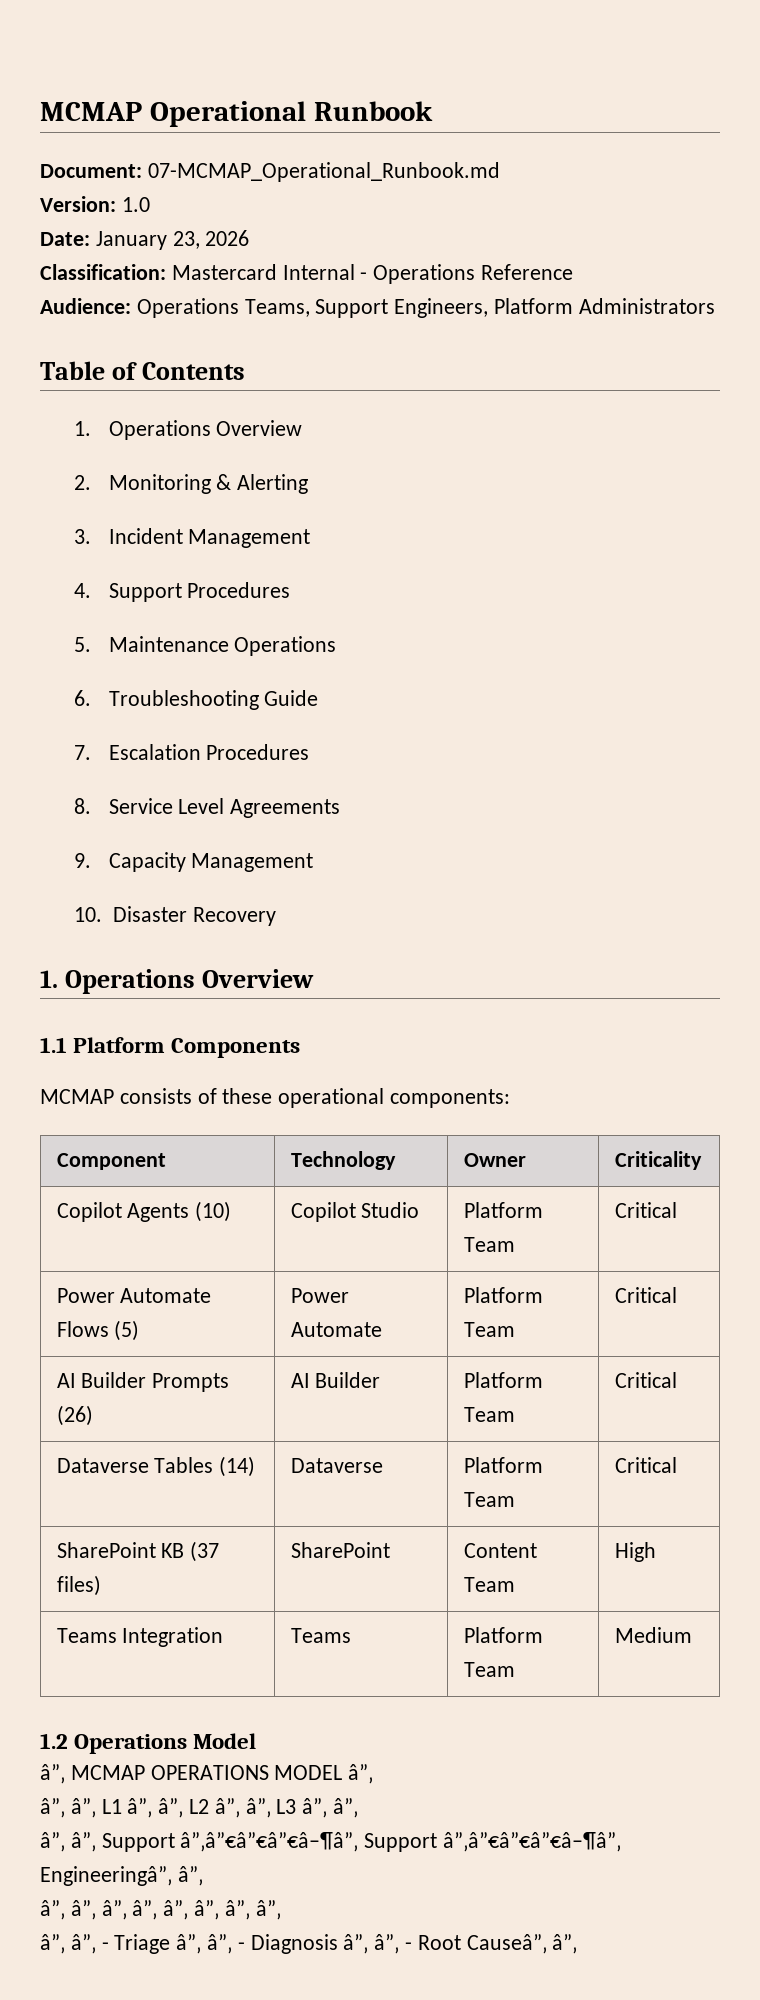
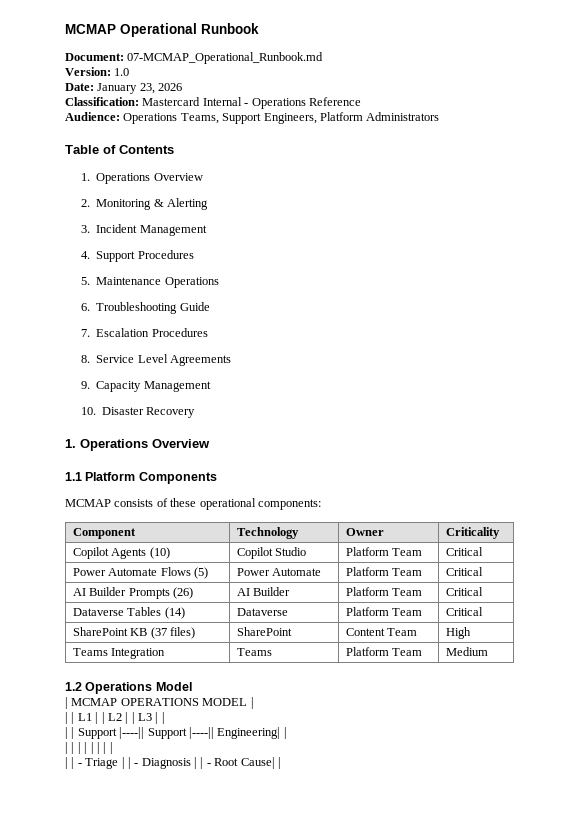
- â”‚ MCMAP OPERATIONS MODEL â”‚
- â”‚ â”‚ L1 â”‚ â”‚ L2 â”‚ â”‚ L3 â”‚ â”‚
- â”‚ â”‚ Support â”‚â”€â”€â”€â–¶â”‚ Support â”‚â”€â”€â”€â–¶â”‚ Engineeringâ”‚ â”‚
- â”‚ â”‚ â”‚ â”‚ â”‚ â”‚ â”‚ â”‚
- â”‚ â”‚ - Triage â”‚ â”‚ - Diagnosis â”‚ â”‚ - Root Causeâ”‚ â”‚
+ | MCMAP OPERATIONS MODEL |
+ | | L1 | | L2 | | L3 | |
+ | | Support |----|| Support |----|| Engineering| |
+ | | | | | | | |
+ | | - Triage | | - Diagnosis | | - Root Cause| |

